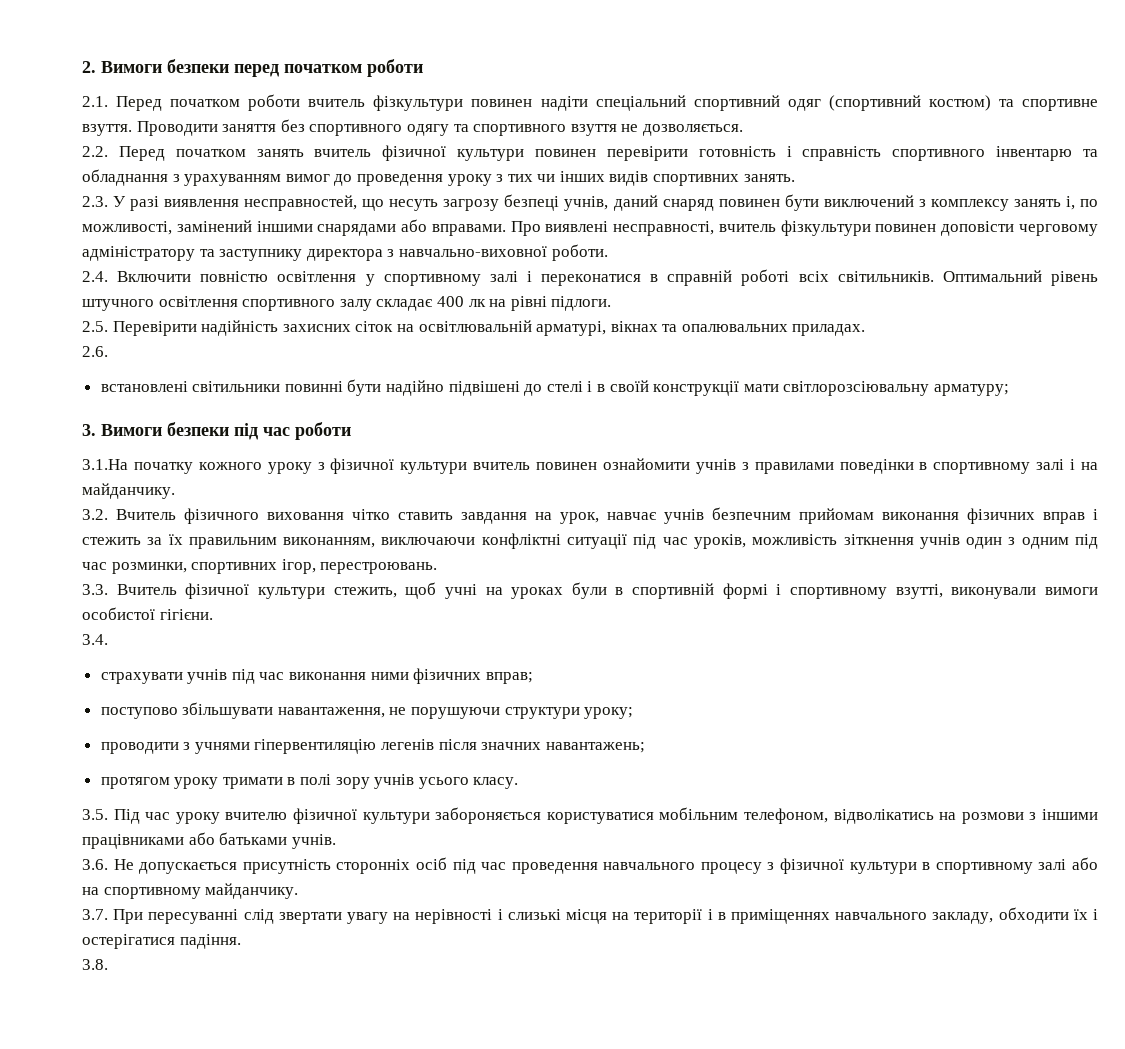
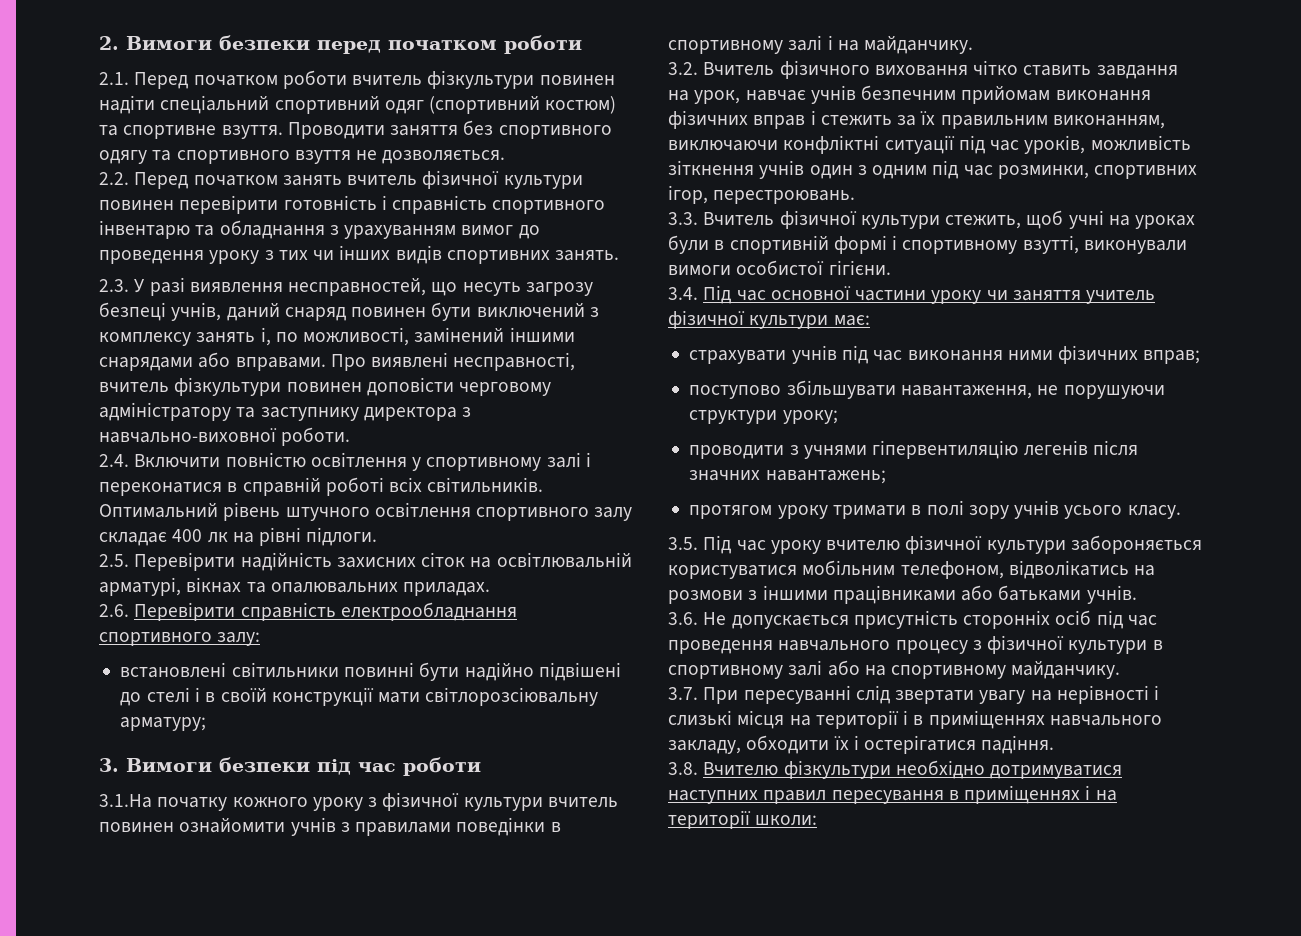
- 2.6.
+ 2.6. Перевірити справність електрообладнання спортивного залу:
- 3.4.
+ 3.4. Під час основної частини уроку чи заняття учитель фізичної культури має:
- 3.8.
+ 3.8. Вчителю фізкультури необхідно дотримуватися наступних правил пересування в приміщеннях і на території школи:

